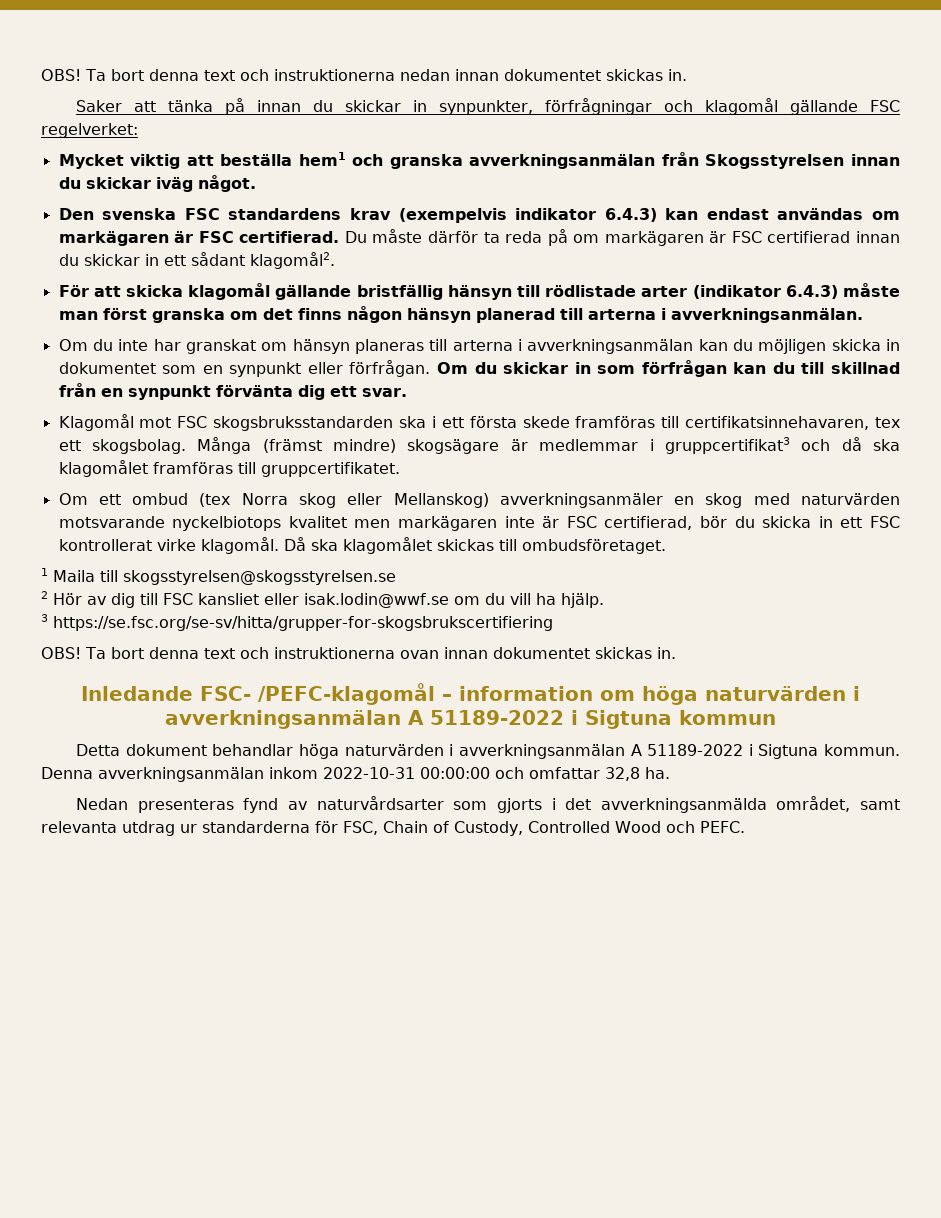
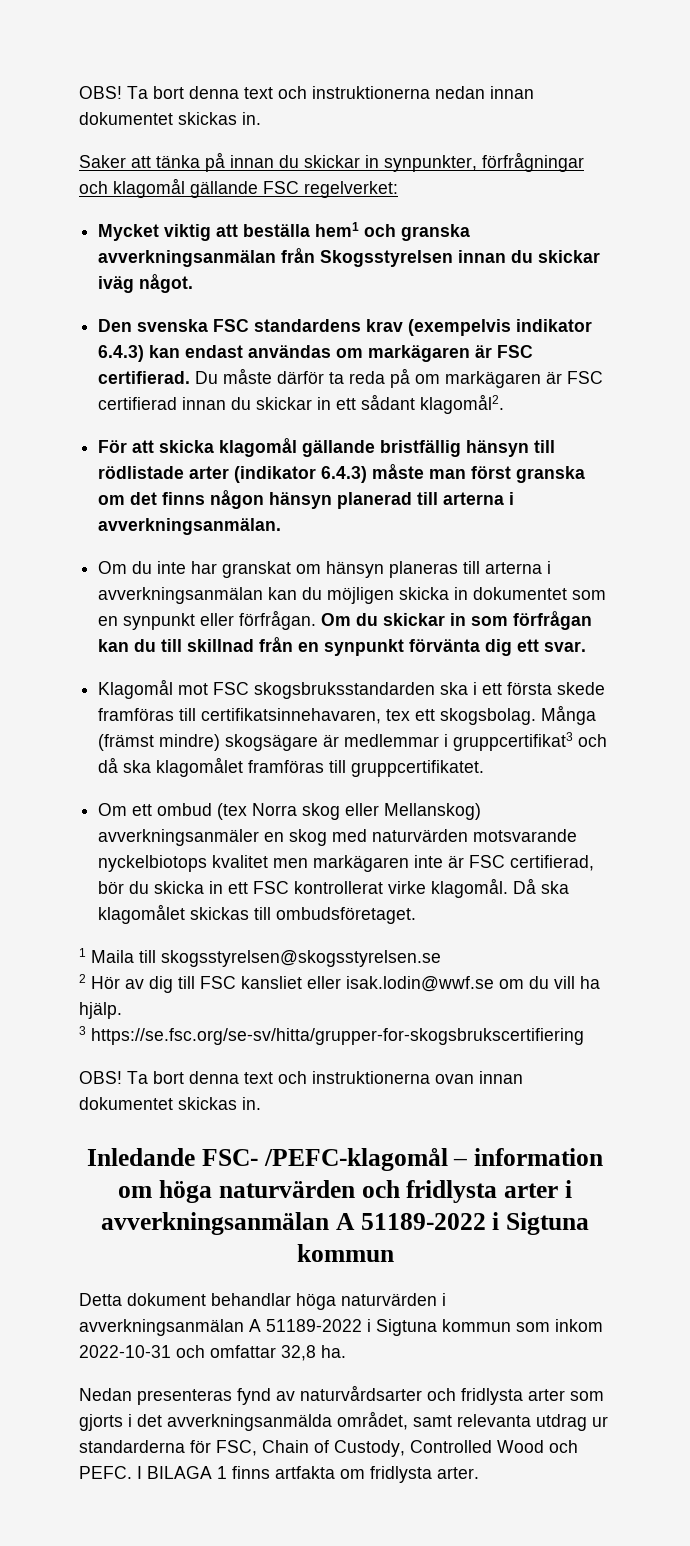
- Inledande FSC- /PEFC-klagomål – information om höga naturvärden i avverkningsanmälan A 51189-2022 i Sigtuna kommun
+ Inledande FSC- /PEFC-klagomål – information om höga naturvärden och fridlysta arter i avverkningsanmälan A 51189-2022 i Sigtuna kommun
- Detta dokument behandlar höga naturvärden i avverkningsanmälan A 51189-2022 i Sigtuna kommun. Denna avverkningsanmälan inkom 2022-10-31 00:00:00 och omfattar 32,8 ha.
+ Detta dokument behandlar höga naturvärden i avverkningsanmälan A 51189-2022 i Sigtuna kommun som inkom 2022-10-31 och omfattar 32,8 ha.
- Nedan presenteras fynd av naturvårdsarter som gjorts i det avverkningsanmälda området, samt relevanta utdrag ur standarderna för FSC, Chain of Custody, Controlled Wood och PEFC.
+ Nedan presenteras fynd av naturvårdsarter och fridlysta arter som gjorts i det avverkningsanmälda området, samt relevanta utdrag ur standarderna för FSC, Chain of Custody, Controlled Wood och PEFC.
+ I BILAGA 1 finns artfakta om fridlysta arter.

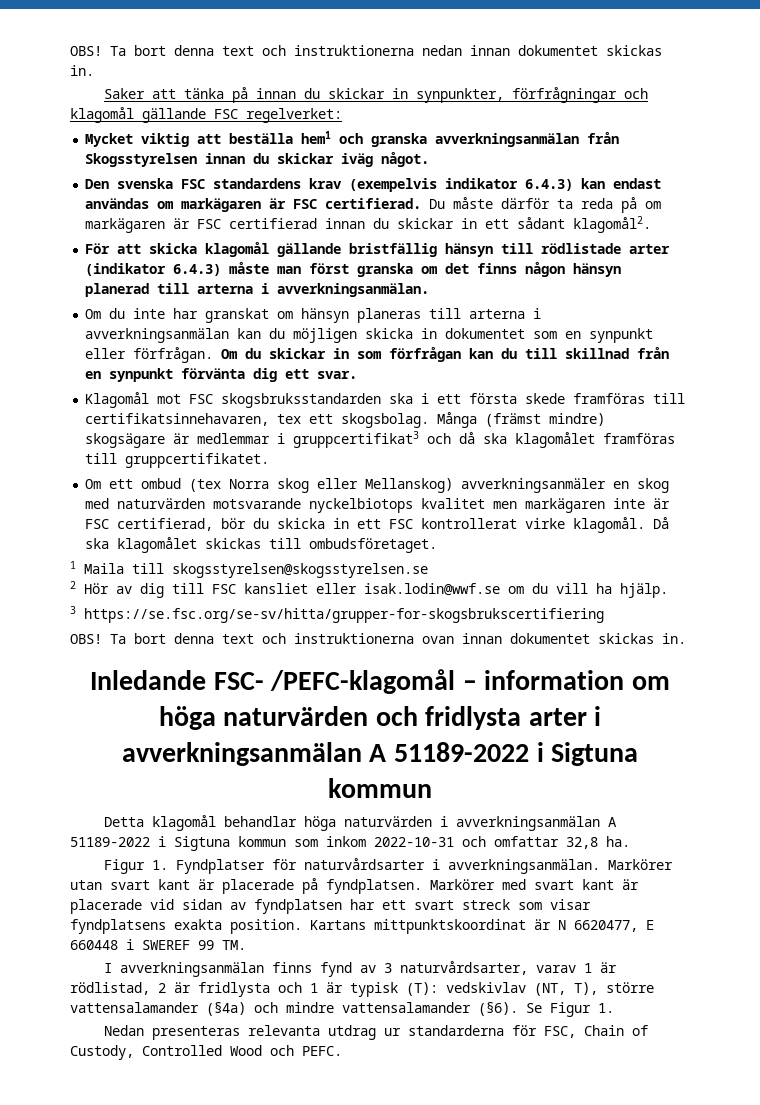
- Detta dokument behandlar höga naturvärden i avverkningsanmälan A 51189-2022 i Sigtuna kommun som inkom 2022-10-31 och omfattar 32,8 ha.
+ Detta klagomål behandlar höga naturvärden i avverkningsanmälan A 51189-2022 i Sigtuna kommun som inkom 2022-10-31 och omfattar 32,8 ha.
- Nedan presenteras fynd av naturvårdsarter och fridlysta arter som gjorts i det avverkningsanmälda området, samt relevanta utdrag ur standarderna för FSC, Chain of Custody, Controlled Wood och PEFC. I BILAGA 1 finns artfakta om fridlysta arter.
+ Figur 1. Fyndplatser för naturvårdsarter i avverkningsanmälan. Markörer utan svart kant är placerade på fyndplatsen. Markörer med svart kant är placerade vid sidan av fyndplatsen har ett svart streck som visar fyndplatsens exakta position. Kartans mittpunktskoordinat är N 6620477, E 660448 i SWEREF 99 TM.
+ I avverkningsanmälan finns fynd av 3 naturvårdsarter, varav 1 är rödlistad, 2 är fridlysta och 1 är typisk (T): vedskivlav (NT, T), större vattensalamander (§4a) och mindre vattensalamander (§6). Se Figur 1.
+ Nedan presenteras relevanta utdrag ur standarderna för FSC, Chain of Custody, Controlled Wood och PEFC.

